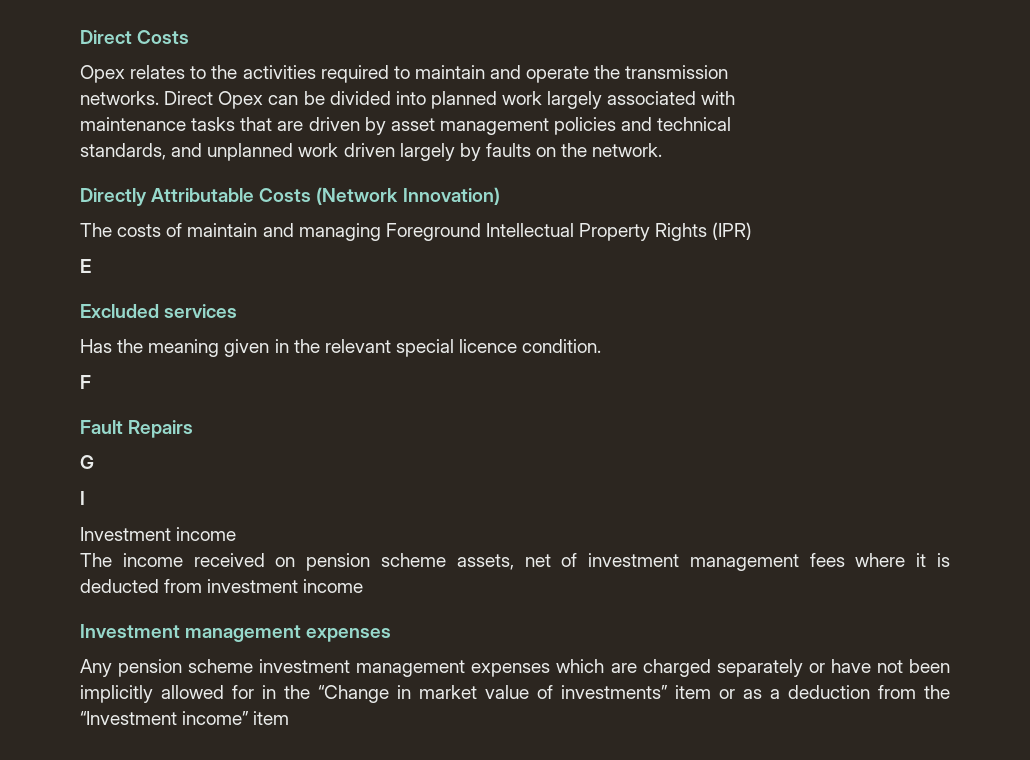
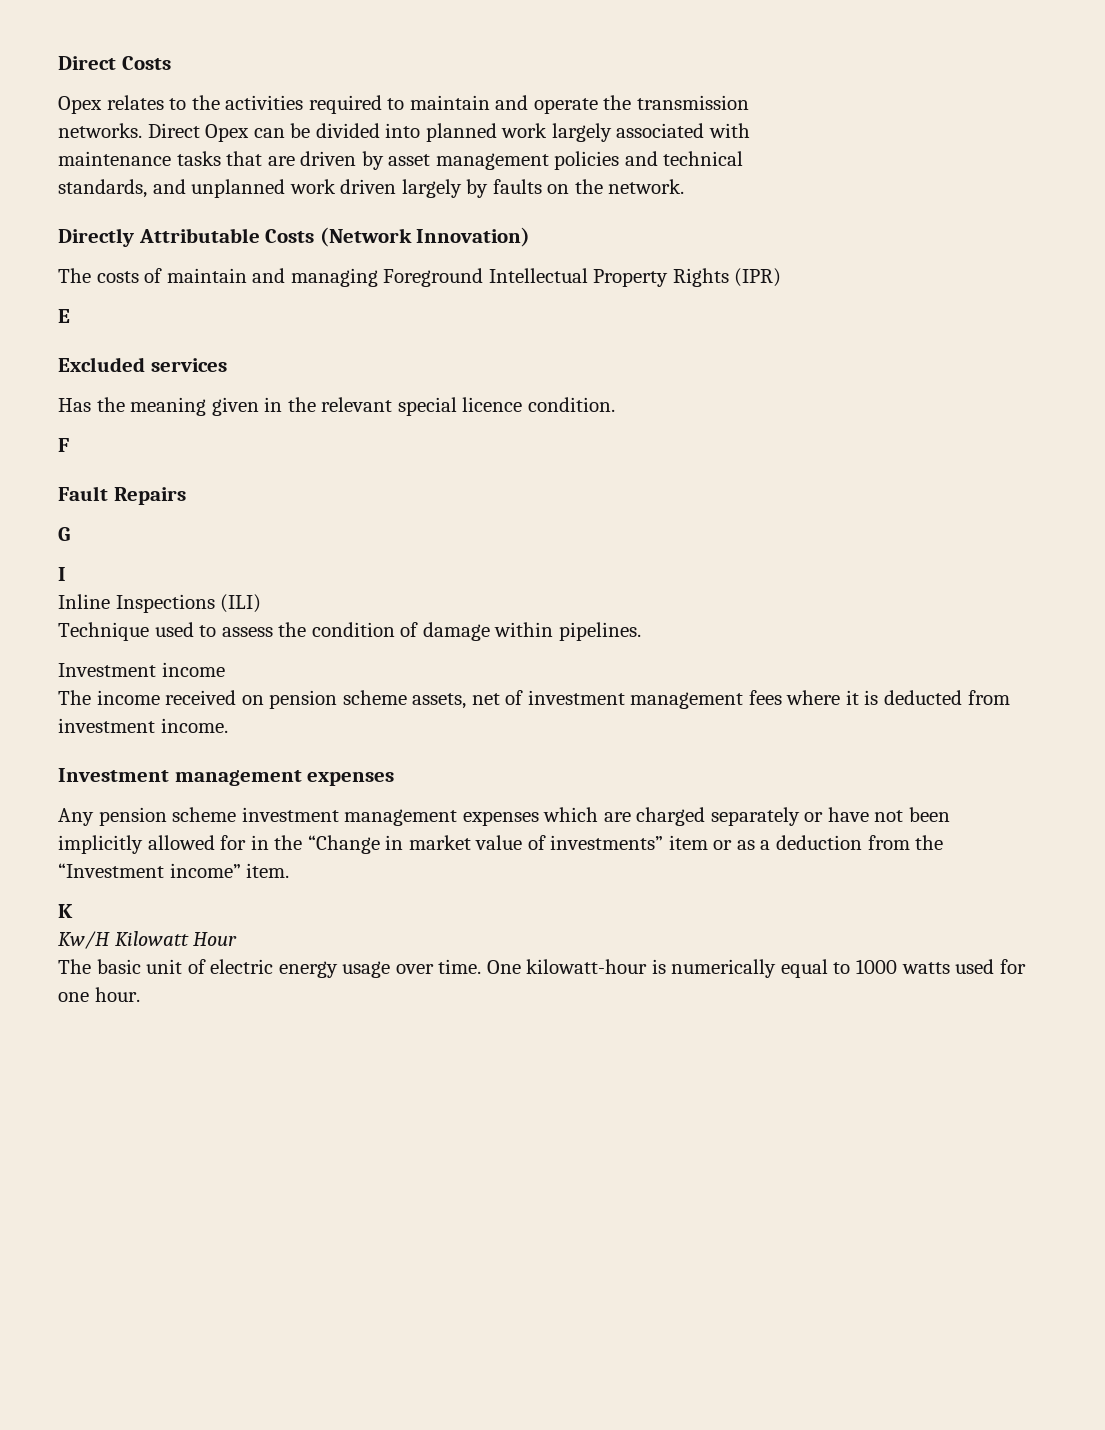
+ Inline Inspections (ILI)
+ Technique used to assess the condition of damage within pipelines.
- The income received on pension scheme assets, net of investment management fees where it is deducted from investment income
+ The income received on pension scheme assets, net of investment management fees where it is deducted from investment income.
- Any pension scheme investment management expenses which are charged separately or have not been implicitly allowed for in the “Change in market value of investments” item or as a deduction from the “Investment income” item
+ Any pension scheme investment management expenses which are charged separately or have not been implicitly allowed for in the “Change in market value of investments” item or as a deduction from the “Investment income” item.
+ K
+ Kw/H Kilowatt Hour
+ The basic unit of electric energy usage over time. One kilowatt-hour is numerically equal to 1000 watts used for one hour.

